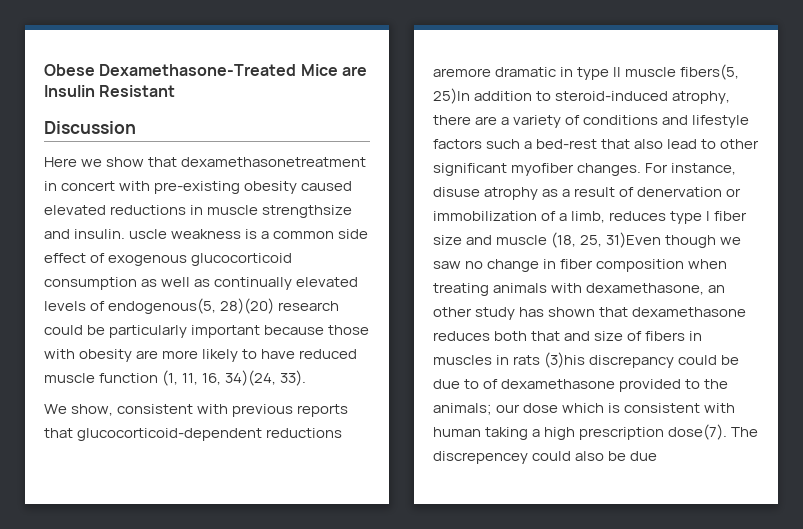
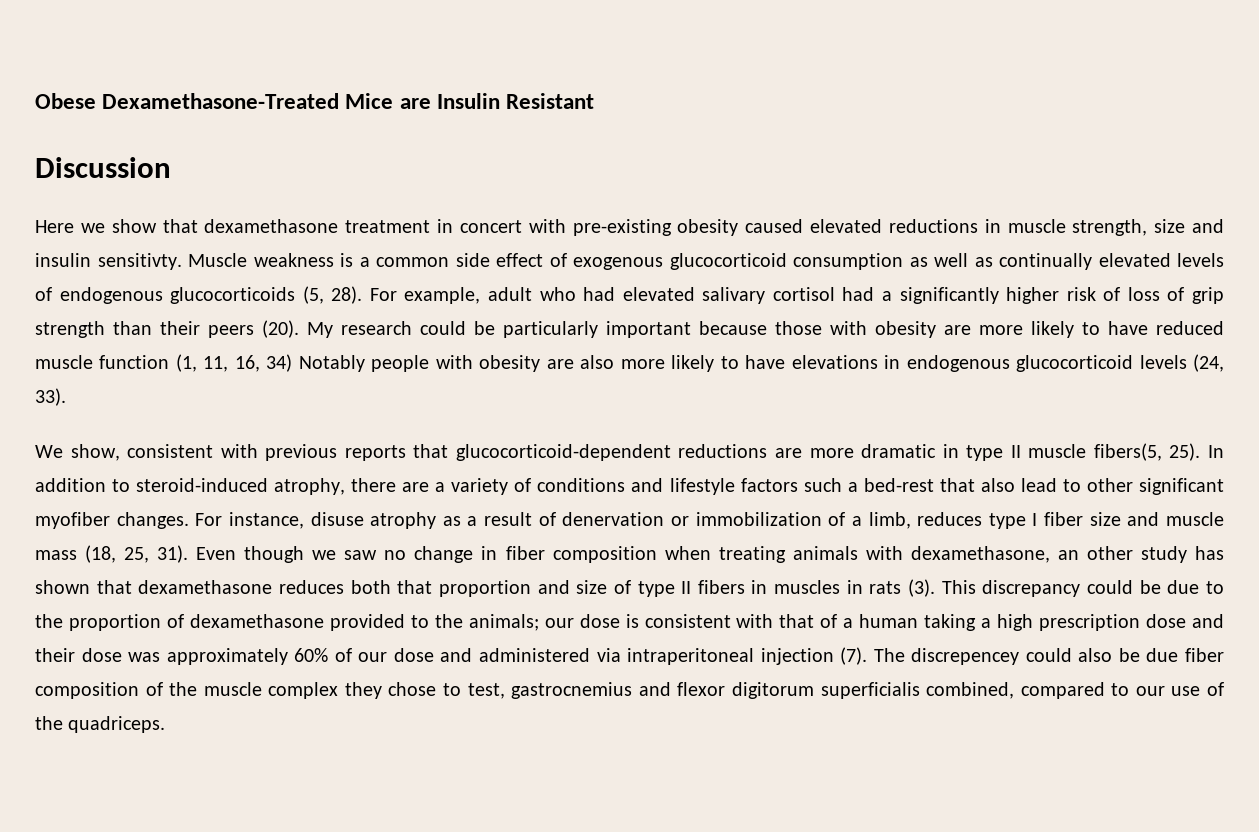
- Here we show that dexamethasonetreatment in concert with pre-existing obesity caused elevated reductions in muscle strengthsize and insulin. uscle weakness is a common side effect of exogenous glucocorticoid consumption as well as continually elevated levels of endogenous(5, 28)(20) research could be particularly important because those with obesity are more likely to have reduced muscle function (1, 11, 16, 34)(24, 33).
+ Here we show that dexamethasone treatment in concert with pre-existing obesity caused elevated reductions in muscle strength, size and insulin sensitivty. Muscle weakness is a common side effect of exogenous glucocorticoid consumption as well as continually elevated levels of endogenous glucocorticoids (5, 28). For example, adult who had elevated salivary cortisol had a significantly higher risk of loss of grip strength than their peers (20). My research could be particularly important because those with obesity are more likely to have reduced muscle function (1, 11, 16, 34) Notably people with obesity are also more likely to have elevations in endogenous glucocorticoid levels (24, 33).
- We show, consistent with previous reports that glucocorticoid-dependent reductions aremore dramatic in type II muscle fibers(5, 25)In addition to steroid-induced atrophy, there are a variety of conditions and lifestyle factors such a bed-rest that also lead to other significant myofiber changes.
+ We show, consistent with previous reports that glucocorticoid-dependent reductions are more dramatic in type II muscle fibers(5, 25). In addition to steroid-induced atrophy, there are a variety of conditions and lifestyle factors such a bed-rest that also lead to other significant myofiber changes.
- For instance, disuse atrophy as a result of denervation or immobilization of a limb, reduces type I fiber size and muscle (18, 25, 31)Even though we saw no change in fiber composition when treating animals with dexamethasone, an other study has shown that dexamethasone reduces both that and size of fibers in muscles in rats (3)his discrepancy could be due to of dexamethasone provided to the animals;
+ For instance, disuse atrophy as a result of denervation or immobilization of a limb, reduces type I fiber size and muscle mass (18, 25, 31). Even though we saw no change in fiber composition when treating animals with dexamethasone, an other study has shown that dexamethasone reduces both that proportion and size of type II fibers in muscles in rats (3). This discrepancy could be due to the proportion of dexamethasone provided to the animals;
- our dose which is consistent with human taking a high prescription dose(7).
+ our dose is consistent with that of a human taking a high prescription dose and their dose was approximately 60% of our dose and administered via intraperitoneal injection (7).
- The discrepencey could also be due
+ The discrepencey could also be due fiber composition of the muscle complex they chose to test, gastrocnemius and flexor digitorum superficialis combined, compared to our use of the quadriceps.

